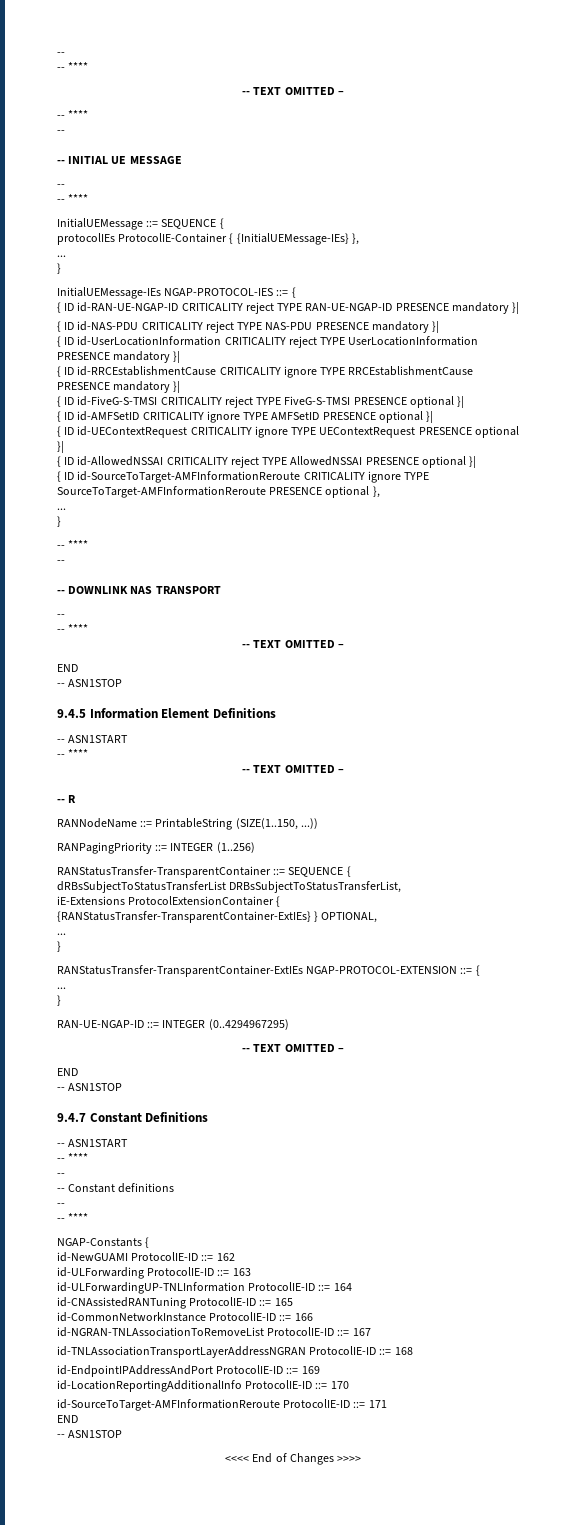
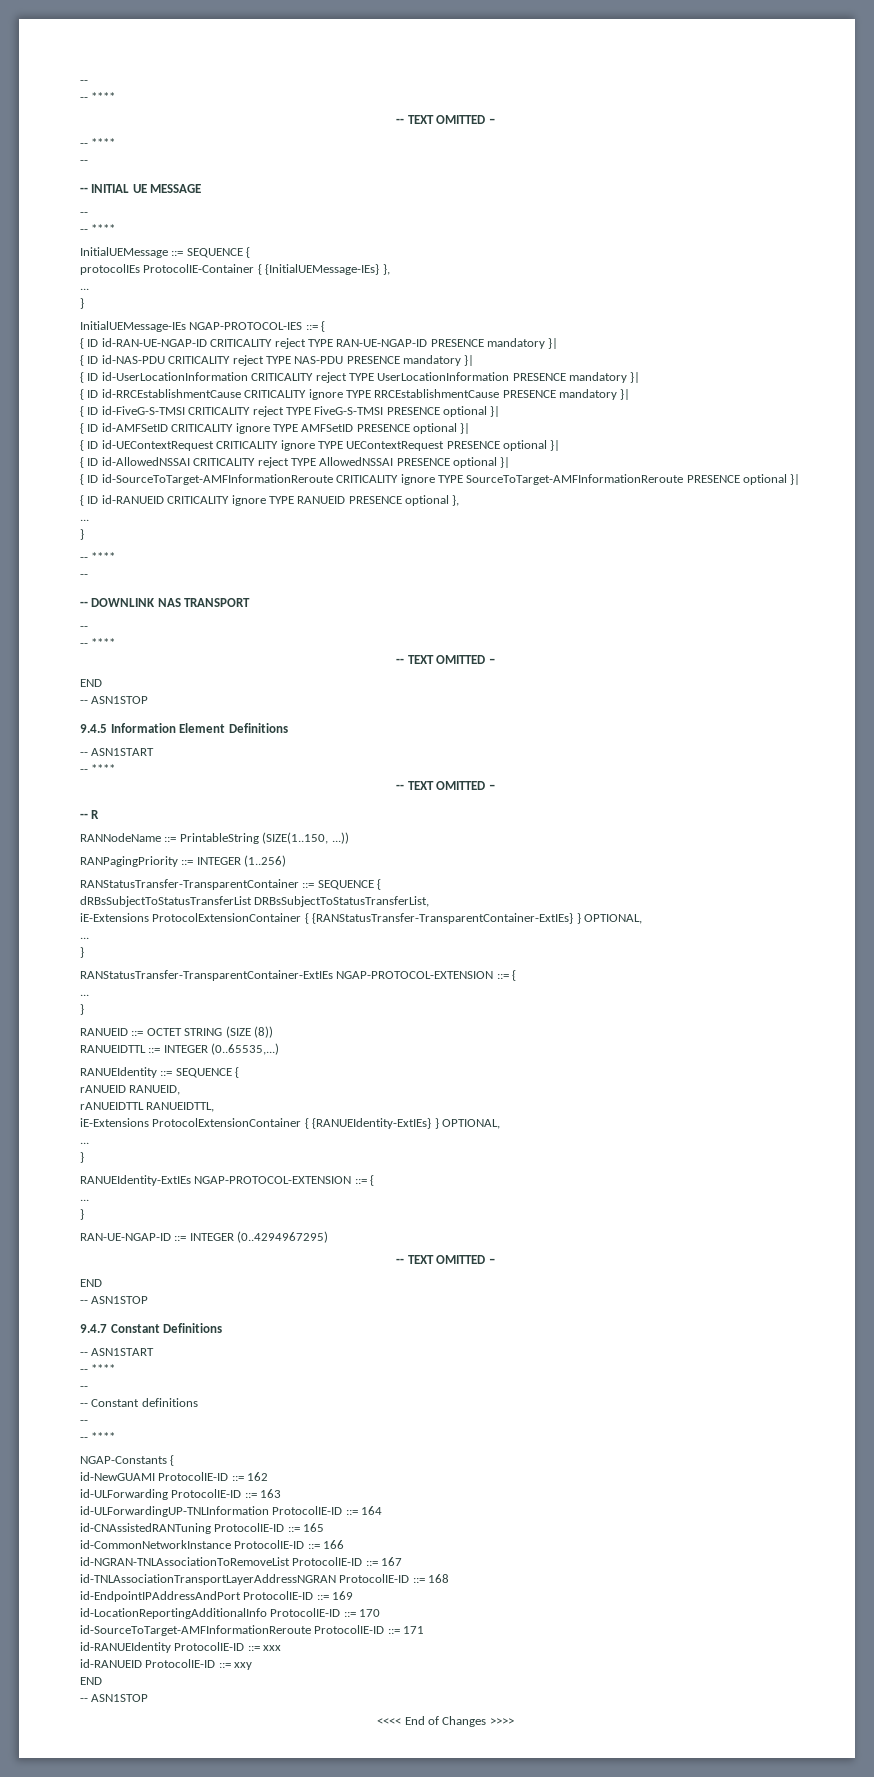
- { ID id-SourceToTarget-AMFInformationReroute CRITICALITY ignore TYPE SourceToTarget-AMFInformationReroute PRESENCE optional },
+ { ID id-SourceToTarget-AMFInformationReroute CRITICALITY ignore TYPE SourceToTarget-AMFInformationReroute PRESENCE optional }|
+ { ID id-RANUEID CRITICALITY ignore TYPE RANUEID PRESENCE optional },
+ RANUEID ::= OCTET STRING (SIZE (8))
+ RANUEIDTTL ::= INTEGER (0..65535,...)
+ RANUEIdentity ::= SEQUENCE {
+ rANUEID RANUEID,
+ rANUEIDTTL RANUEIDTTL,
+ iE-Extensions ProtocolExtensionContainer { {RANUEIdentity-ExtIEs} } OPTIONAL,
+ ...
+ }
+ RANUEIdentity-ExtIEs NGAP-PROTOCOL-EXTENSION ::= {
+ ...
+ }
+ id-RANUEIdentity ProtocolIE-ID ::= xxx
+ id-RANUEID ProtocolIE-ID ::= xxy

